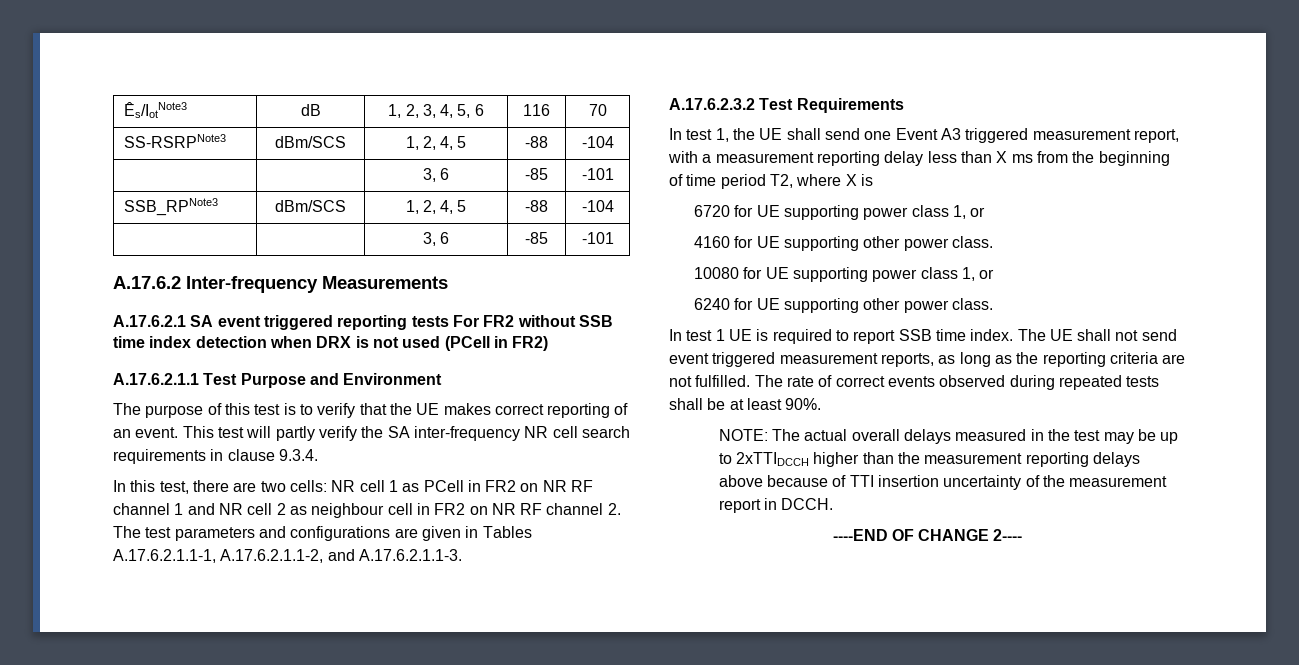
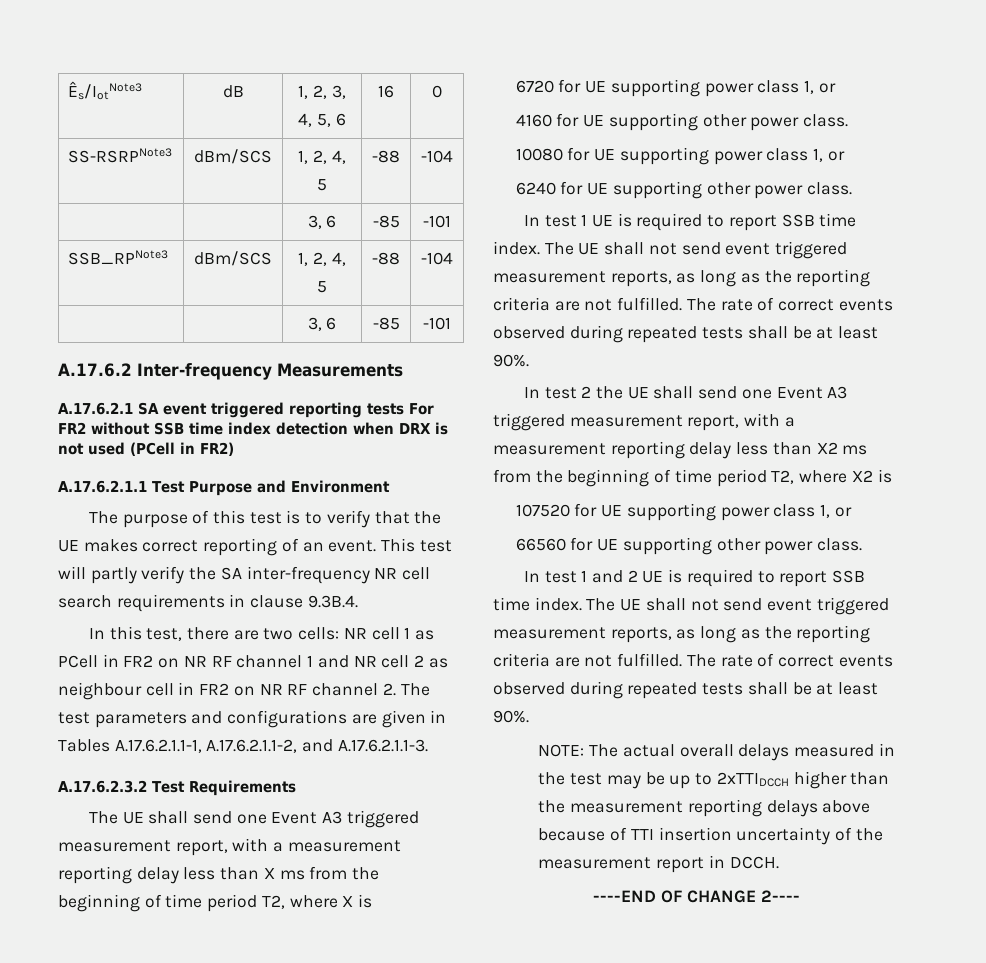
- Ês/IotNote3 | dB | 1, 2, 3, 4, 5, 6 | 116 | 70
+ Ês/IotNote3 | dB | 1, 2, 3, 4, 5, 6 | 16 | 0
- This test will partly verify the SA inter-frequency NR cell search requirements in clause 9.3.4.
+ This test will partly verify the SA inter-frequency NR cell search requirements in clause 9.3B.4.
- In test 1, the UE shall send one Event A3 triggered measurement report, with a measurement reporting delay less than X ms from the beginning of time period T2, where X is
+ The UE shall send one Event A3 triggered measurement report, with a measurement reporting delay less than X ms from the beginning of time period T2, where X is
+ In test 2 the UE shall send one Event A3 triggered measurement report, with a measurement reporting delay less than X2 ms from the beginning of time period T2, where X2 is
+ 107520 for UE supporting power class 1, or
+ 66560 for UE supporting other power class.
+ In test 1 and 2 UE is required to report SSB time index. The UE shall not send event triggered measurement reports, as long as the reporting criteria are not fulfilled. The rate of correct events observed during repeated tests shall be at least 90%.

